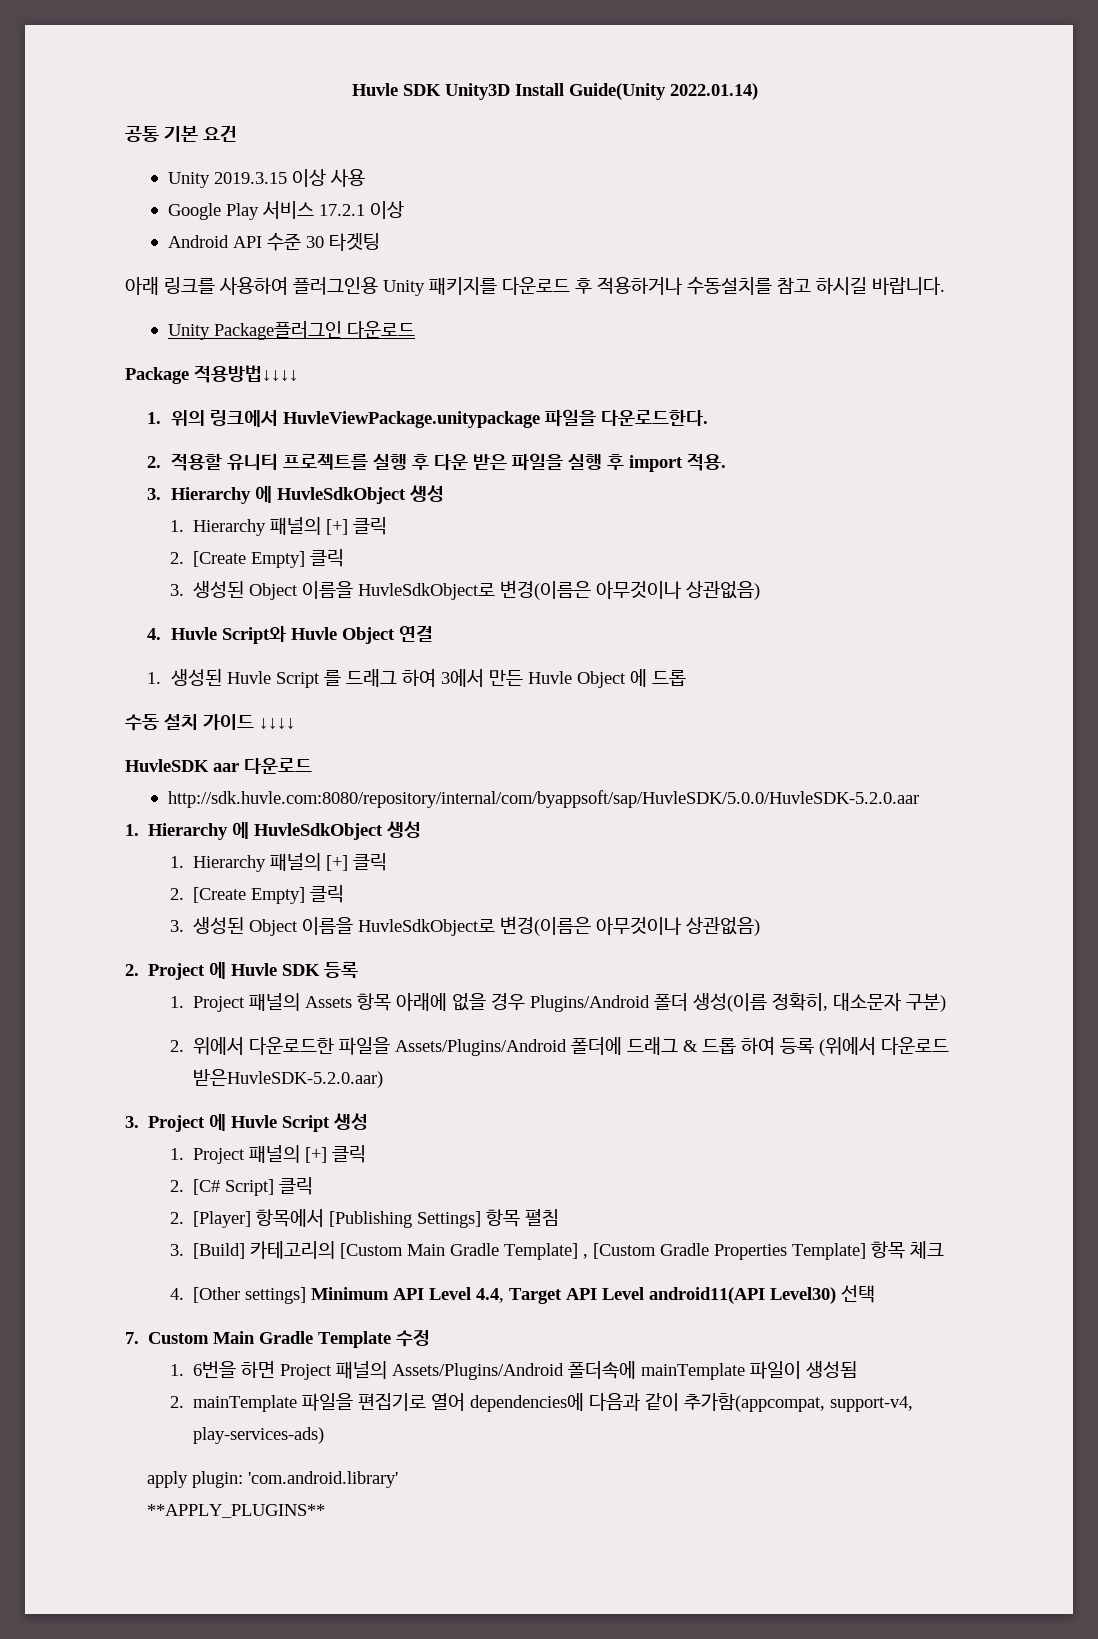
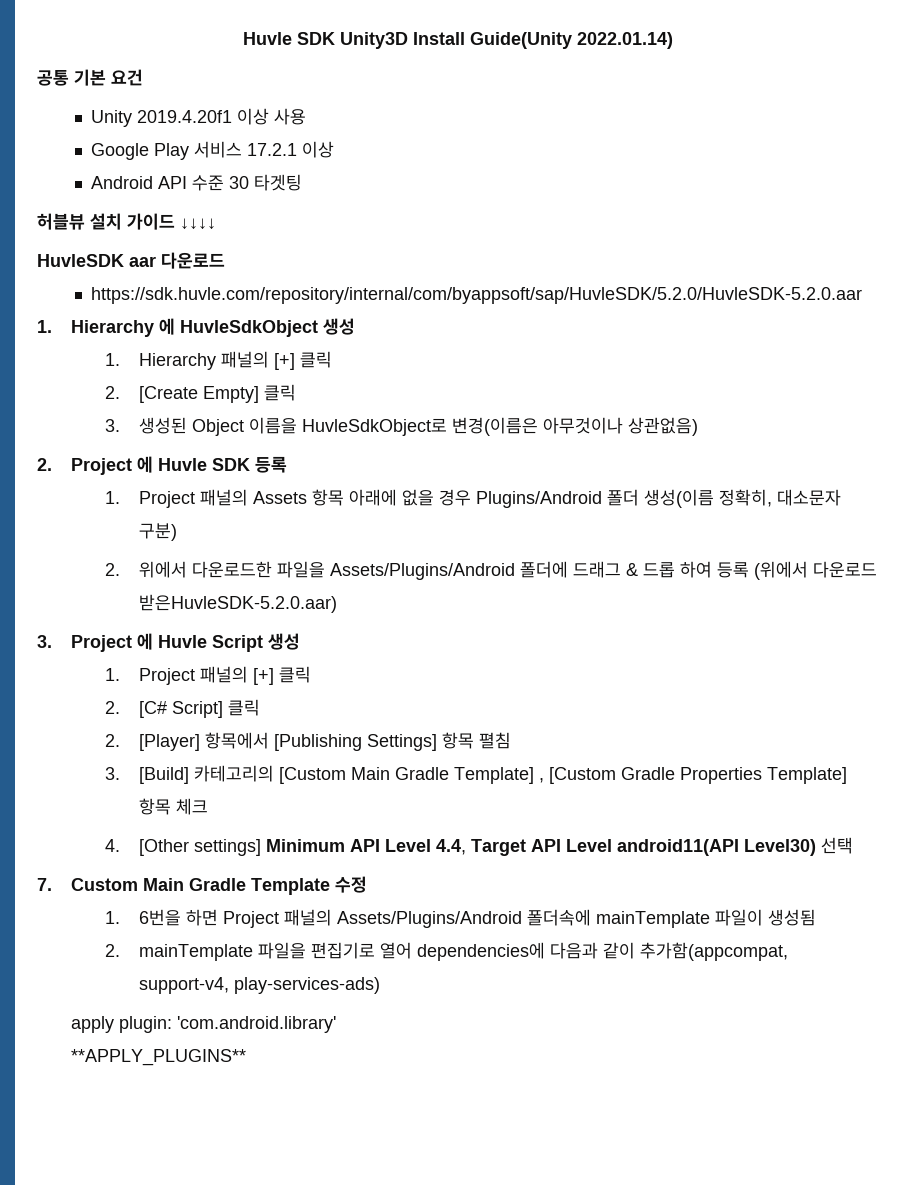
- Unity 2019.3.15 이상 사용
+ Unity 2019.4.20f1 이상 사용
- 아래 링크를 사용하여 플러그인용 Unity 패키지를 다운로드 후 적용하거나 수동설치를 참고 하시길 바랍니다.
- Unity Package플러그인 다운로드
- Package 적용방법↓↓↓↓
- 1. 위의 링크에서 HuvleViewPackage.unitypackage 파일을 다운로드한다.
- 2. 적용할 유니티 프로젝트를 실행 후 다운 받은 파일을 실행 후 import 적용.
- 3. Hierarchy 에 HuvleSdkObject 생성
- 1. Hierarchy 패널의 [+] 클릭
- 2. [Create Empty] 클릭
- 3. 생성된 Object 이름을 HuvleSdkObject로 변경(이름은 아무것이나 상관없음)
- 4. Huvle Script와 Huvle Object 연결
- 1. 생성된 Huvle Script 를 드래그 하여 3에서 만든 Huvle Object 에 드롭
- 수동 설치 가이드 ↓↓↓↓
+ 허블뷰 설치 가이드 ↓↓↓↓
- http://sdk.huvle.com:8080/repository/internal/com/byappsoft/sap/HuvleSDK/5.0.0/HuvleSDK-5.2.0.aar
+ https://sdk.huvle.com/repository/internal/com/byappsoft/sap/HuvleSDK/5.2.0/HuvleSDK-5.2.0.aar

